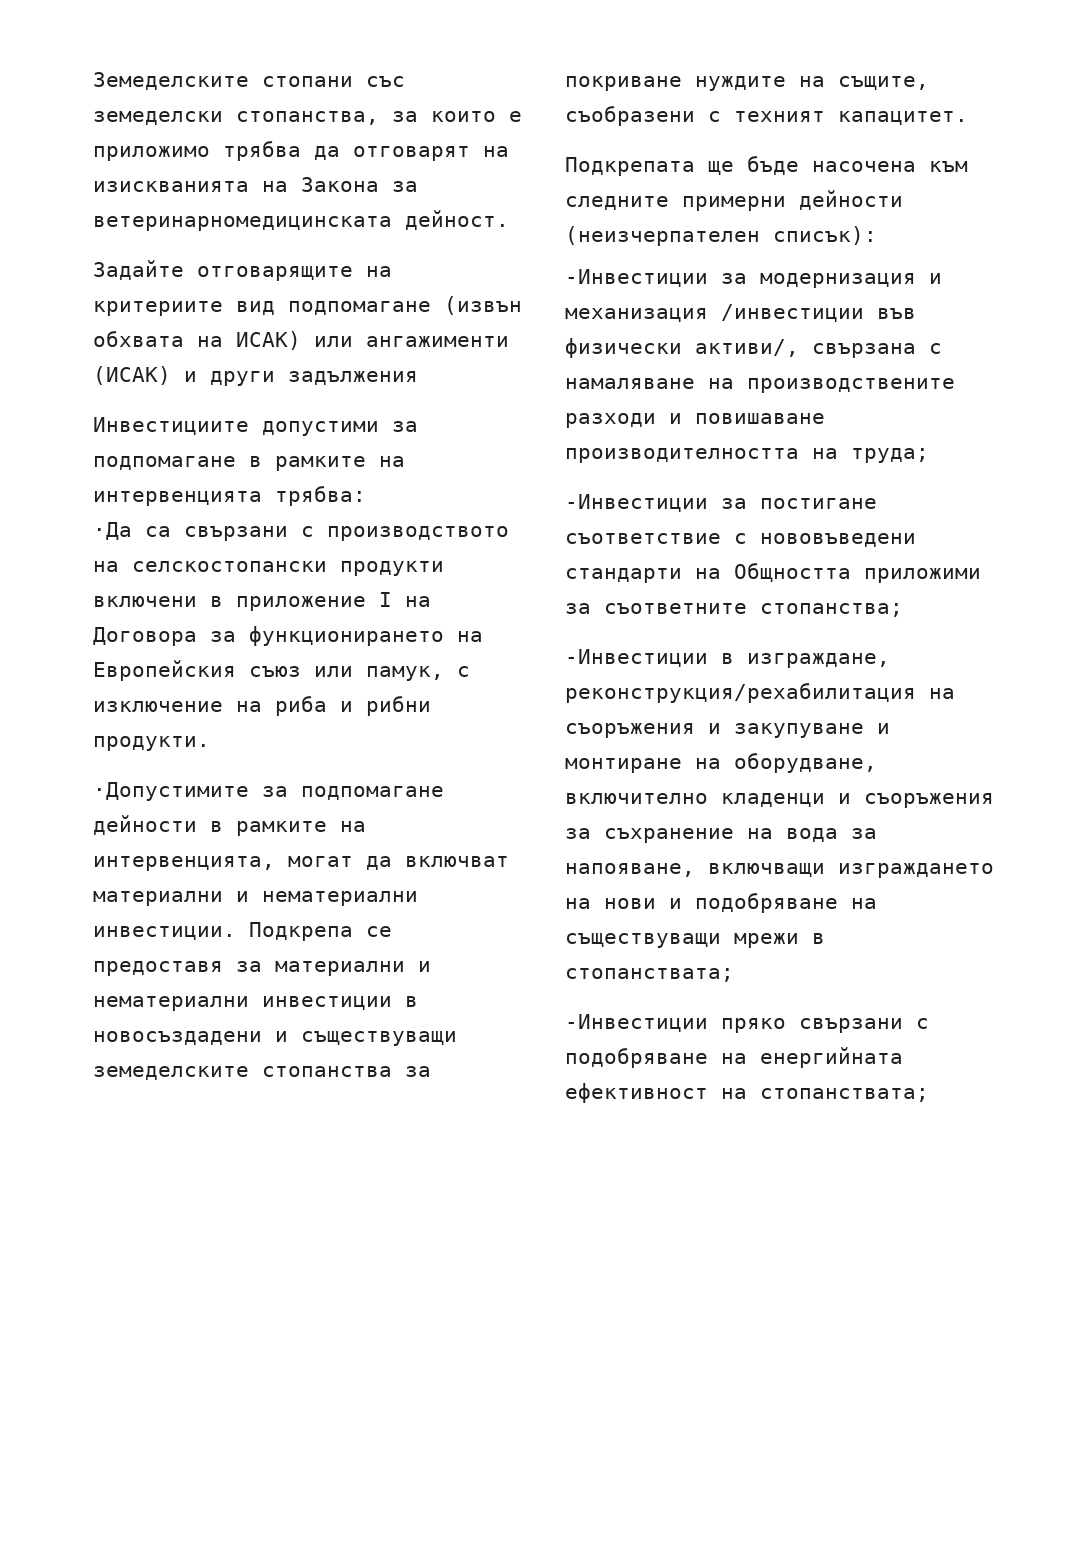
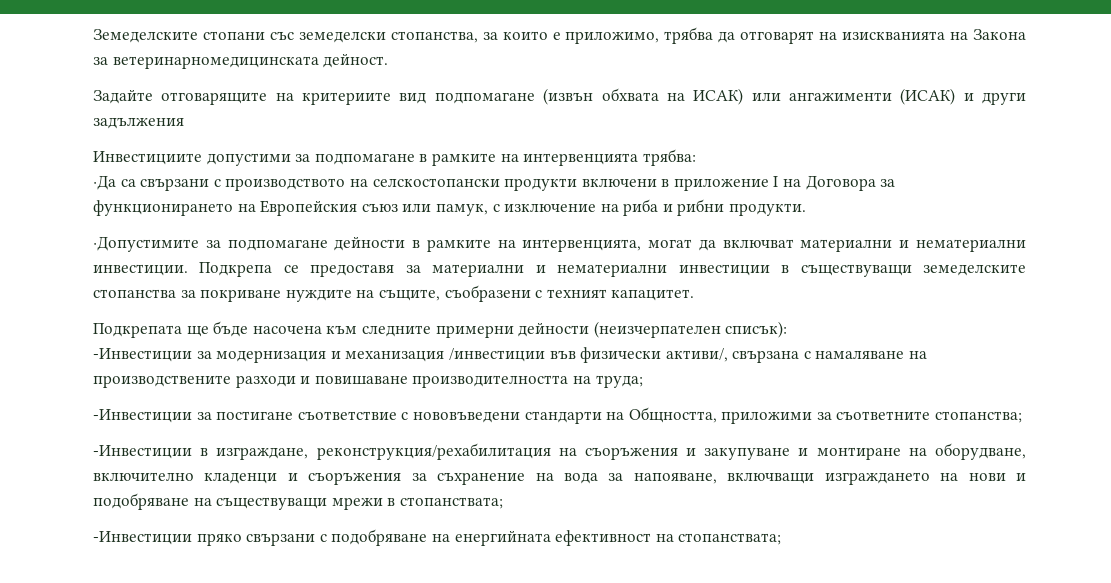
- Земеделските стопани със земеделски стопанства, за които е приложимо трябва да отговарят на изискванията на Закона за ветеринарномедицинската дейност.
+ Земеделските стопани със земеделски стопанства, за които е приложимо, трябва да отговарят на изискванията на Закона за ветеринарномедицинската дейност.
- Подкрепа се предоставя за материални и нематериални инвестиции в новосъздадени и съществуващи земеделските стопанства за покриване нуждите на същите, съобразени с техният капацитет.
+ Подкрепа се предоставя за материални и нематериални инвестиции в съществуващи земеделските стопанства за покриване нуждите на същите, съобразени с техният капацитет.
- -Инвестиции за постигане съответствие с нововъведени стандарти на Общността приложими за съответните стопанства;
+ -Инвестиции за постигане съответствие с нововъведени стандарти на Общността, приложими за съответните стопанства;

